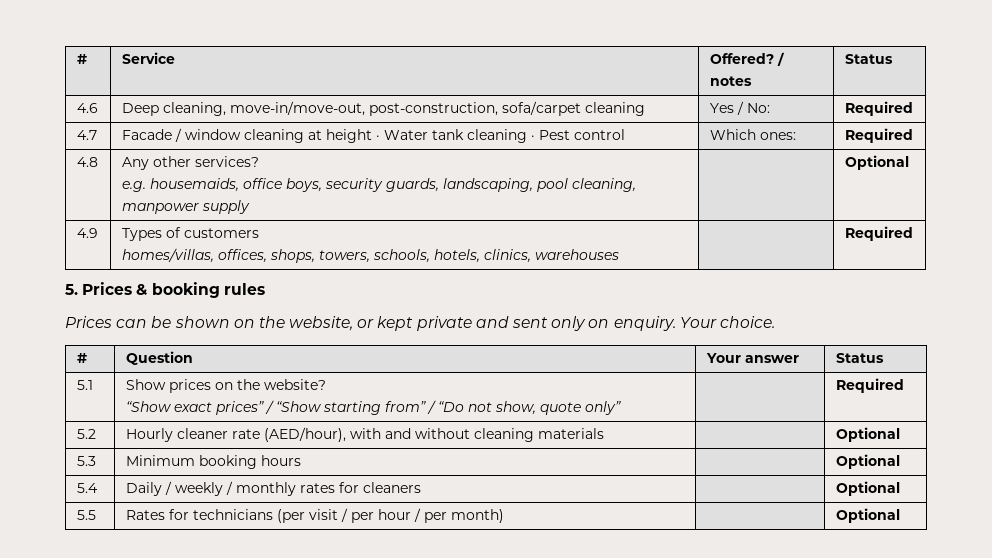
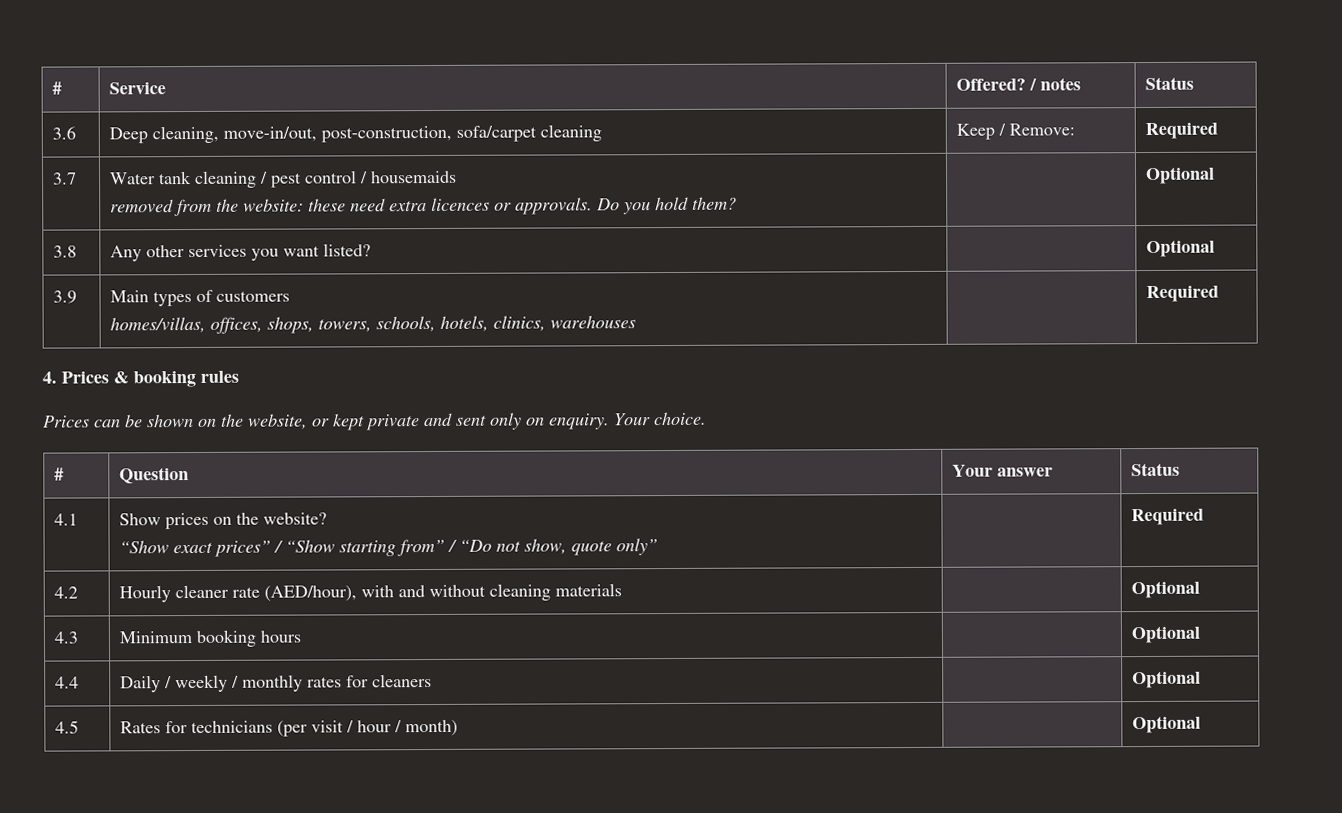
- 4.6 | Deep cleaning, move-in/move-out, post-construction, sofa/carpet cleaning | Yes / No: | Required
- 4.7 | Facade / window cleaning at height · Water tank cleaning · Pest control | Which ones: | Required
- 4.8 | Any other services?
- e.g. housemaids, office boys, security guards, landscaping, pool cleaning, manpower supply | | Optional
- 4.9 | Types of customers
+ 3.6 | Deep cleaning, move-in/out, post-construction, sofa/carpet cleaning | Keep / Remove: | Required
+ 3.7 | Water tank cleaning / pest control / housemaids
+ removed from the website: these need extra licences or approvals. Do you hold them? | | Optional
+ 3.8 | Any other services you want listed? | | Optional
+ 3.9 | Main types of customers
- 5. Prices & booking rules
+ 4. Prices & booking rules
- 5.1 | Show prices on the website?
+ 4.1 | Show prices on the website?
- 5.2 | Hourly cleaner rate (AED/hour), with and without cleaning materials | | Optional
+ 4.2 | Hourly cleaner rate (AED/hour), with and without cleaning materials | | Optional
- 5.3 | Minimum booking hours | | Optional
+ 4.3 | Minimum booking hours | | Optional
- 5.4 | Daily / weekly / monthly rates for cleaners | | Optional
+ 4.4 | Daily / weekly / monthly rates for cleaners | | Optional
- 5.5 | Rates for technicians (per visit / per hour / per month) | | Optional
+ 4.5 | Rates for technicians (per visit / hour / month) | | Optional

